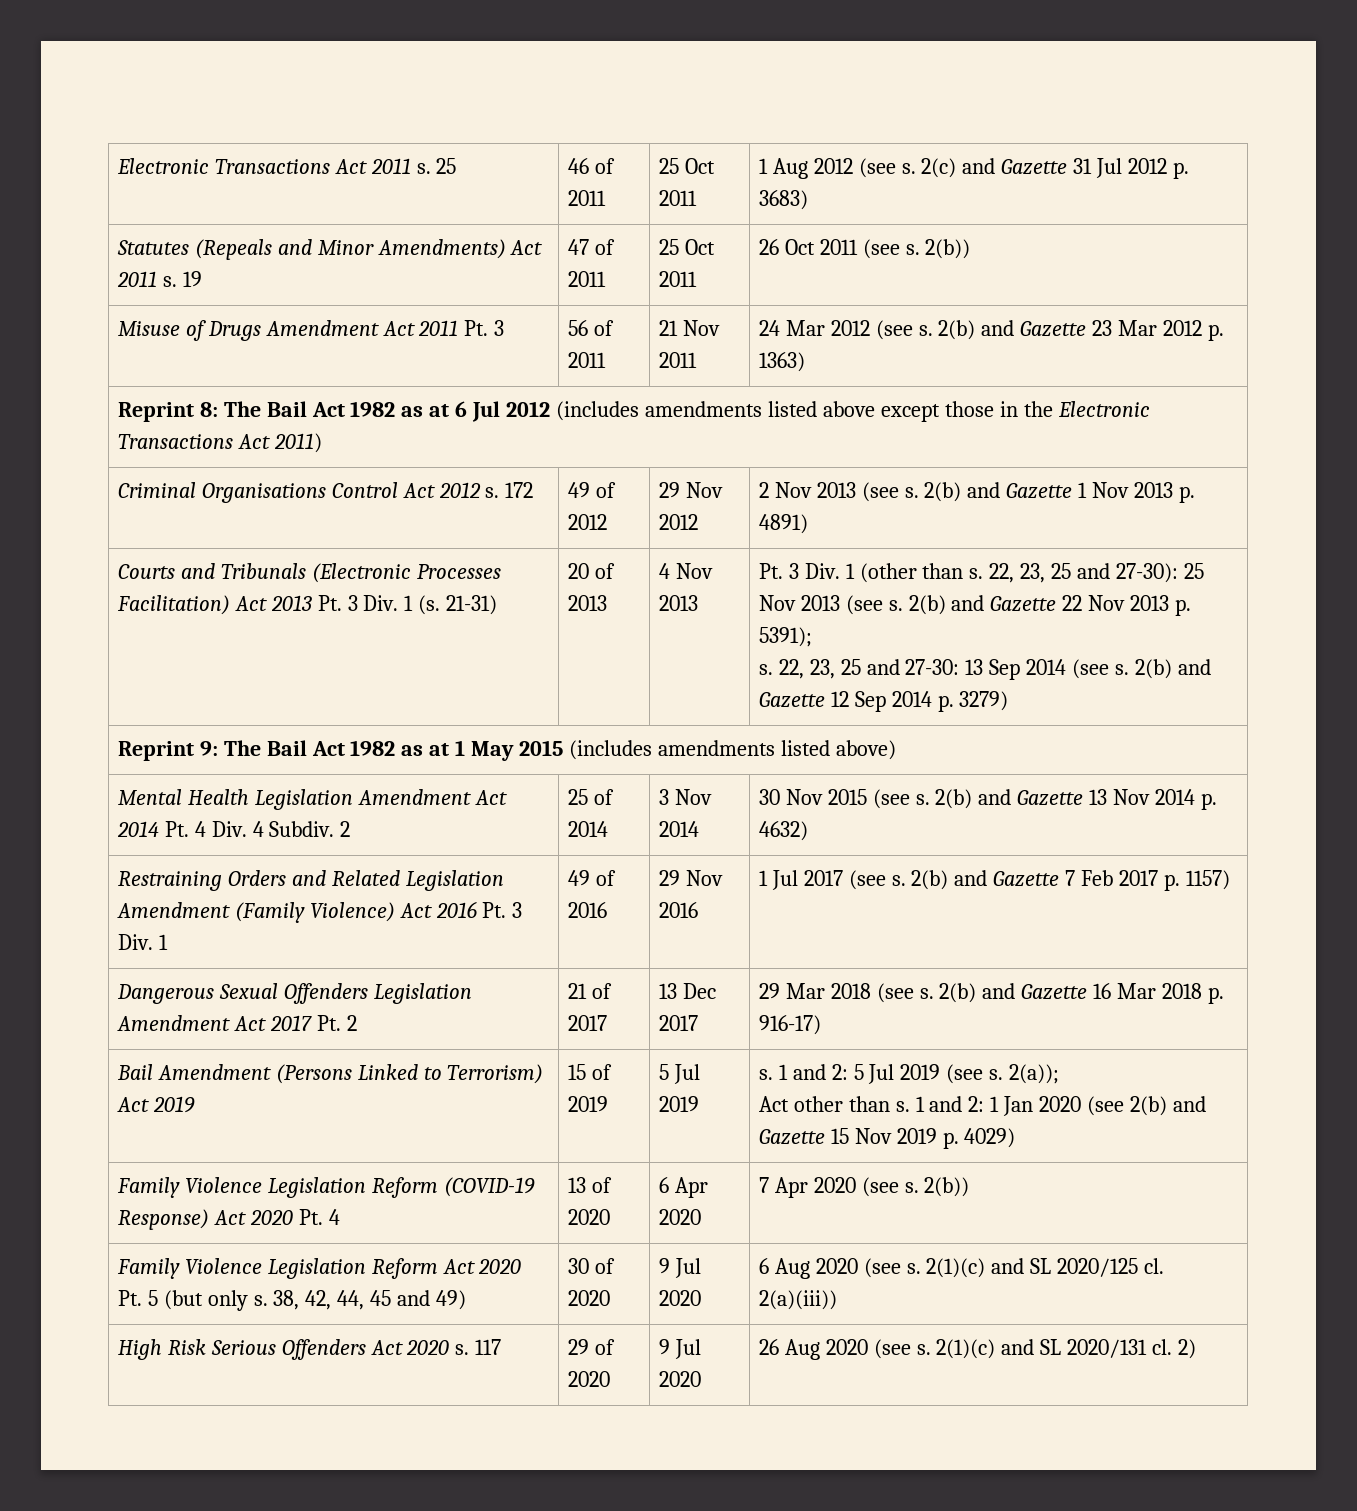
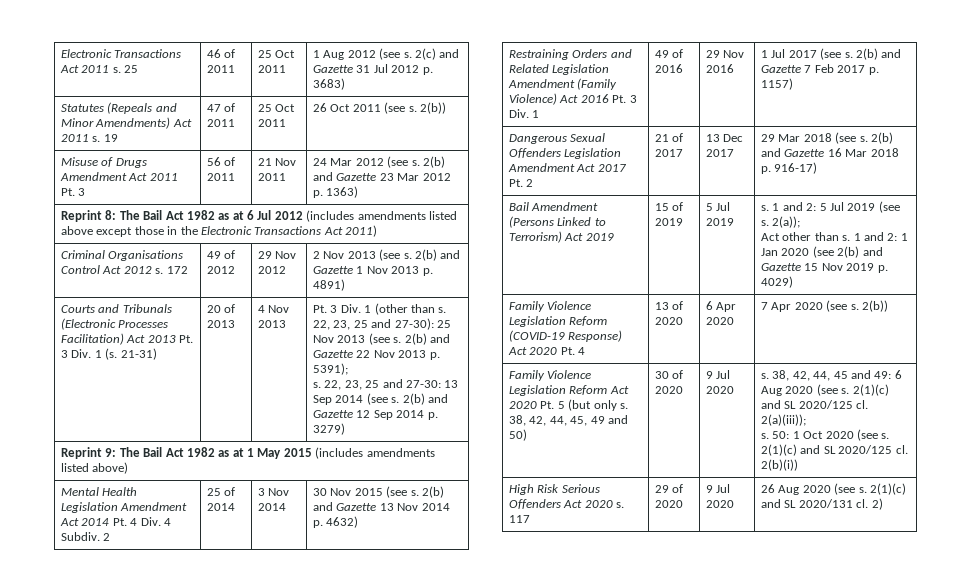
- 38, 42, 44, 45 and 49)
+ 38, 42, 44, 45, 49 and 50)
- 6 Aug 2020 (see s.
+ s. 38, 42, 44, 45 and 49: 6 Aug 2020 (see s.
- 2(a)(iii))
+ 2(a)(iii));
+ s. 50: 1 Oct 2020 (see s. 2(1)(c) and SL 2020/125 cl. 2(b)(i))

